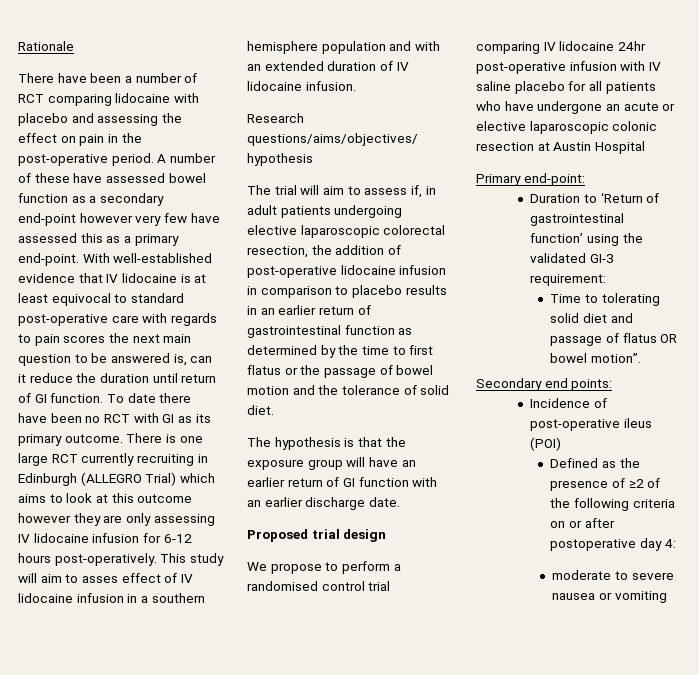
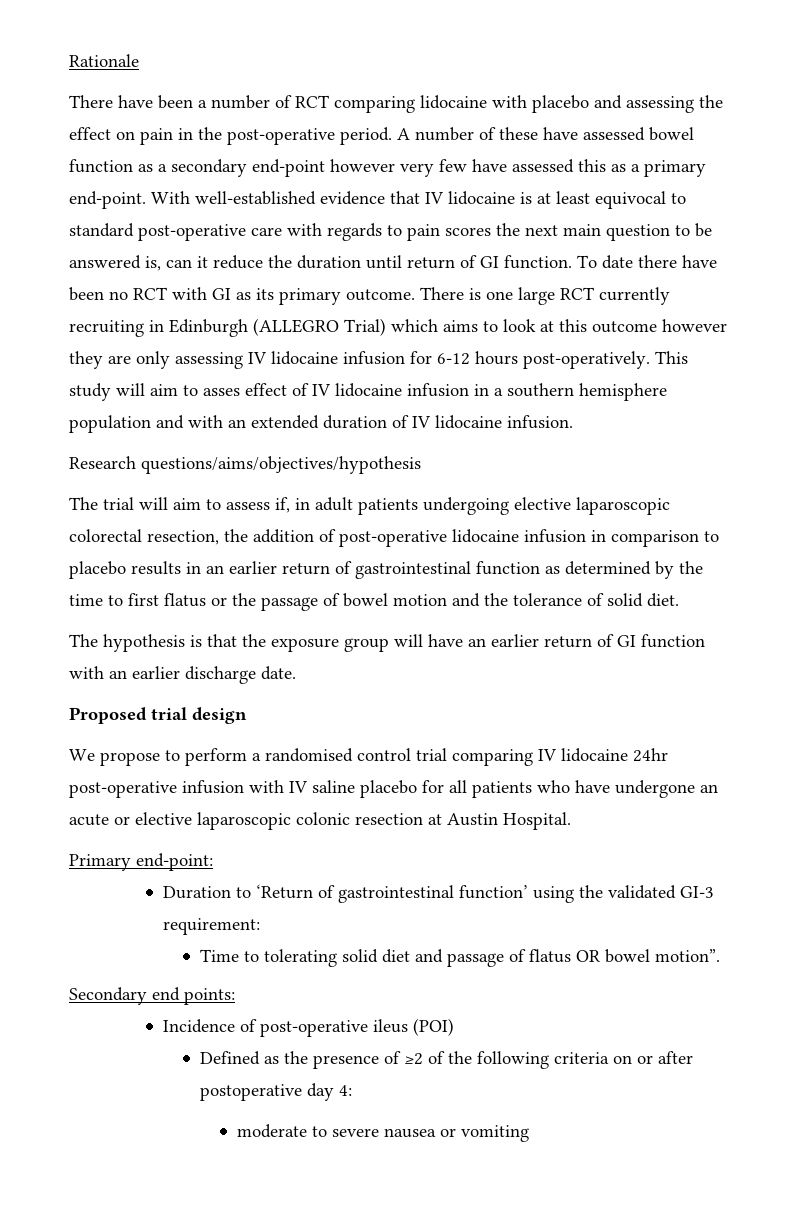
- We propose to perform a randomised control trial comparing IV lidocaine 24hr post-operative infusion with IV saline placebo for all patients who have undergone an acute or elective laparoscopic colonic resection at Austin Hospital
+ We propose to perform a randomised control trial comparing IV lidocaine 24hr post-operative infusion with IV saline placebo for all patients who have undergone an acute or elective laparoscopic colonic resection at Austin Hospital.

